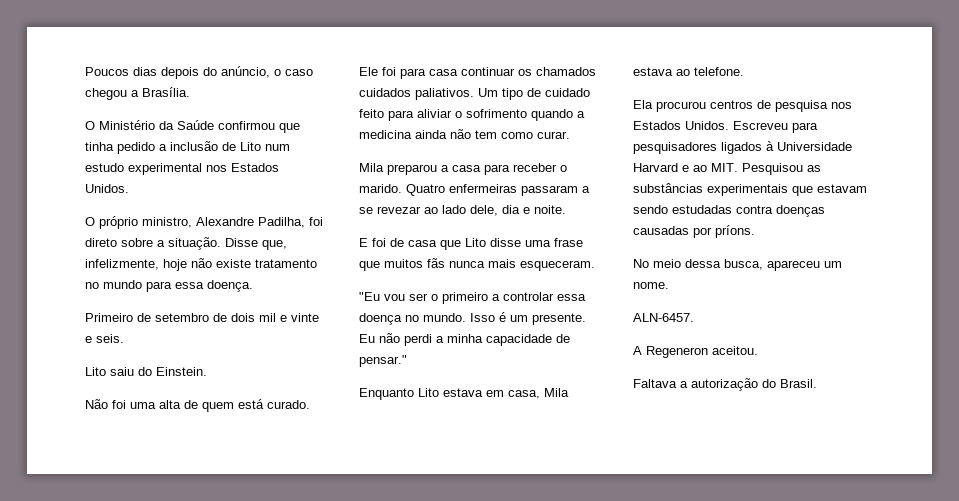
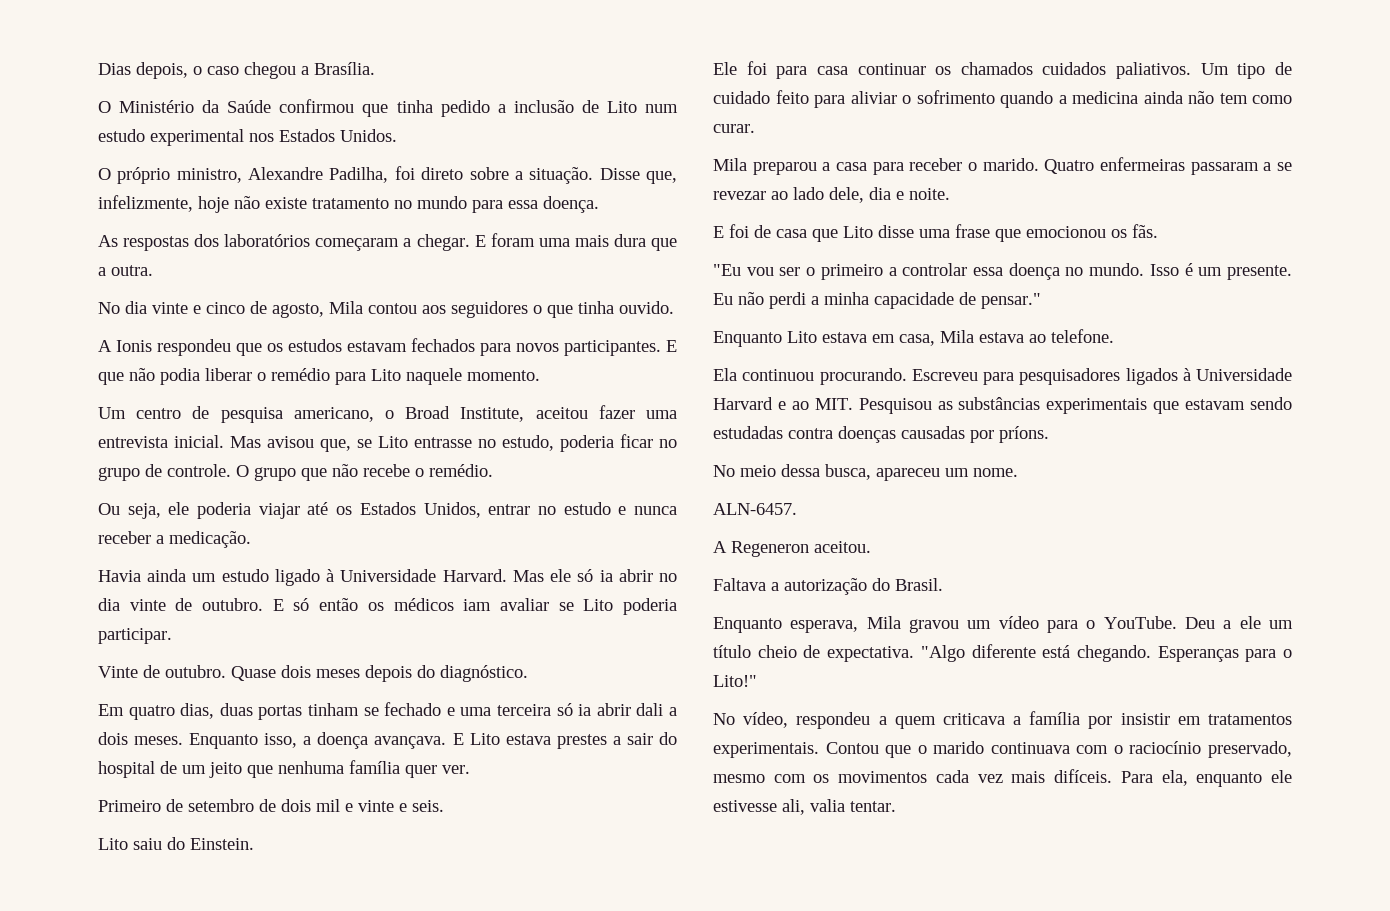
- Poucos dias depois do anúncio, o caso chegou a Brasília.
+ Dias depois, o caso chegou a Brasília.
+ As respostas dos laboratórios começaram a chegar. E foram uma mais dura que a outra.
+ No dia vinte e cinco de agosto, Mila contou aos seguidores o que tinha ouvido.
+ A Ionis respondeu que os estudos estavam fechados para novos participantes. E que não podia liberar o remédio para Lito naquele momento.
+ Um centro de pesquisa americano, o Broad Institute, aceitou fazer uma entrevista inicial. Mas avisou que, se Lito entrasse no estudo, poderia ficar no grupo de controle. O grupo que não recebe o remédio.
+ Ou seja, ele poderia viajar até os Estados Unidos, entrar no estudo e nunca receber a medicação.
+ Havia ainda um estudo ligado à Universidade Harvard. Mas ele só ia abrir no dia vinte de outubro. E só então os médicos iam avaliar se Lito poderia participar.
+ Vinte de outubro. Quase dois meses depois do diagnóstico.
+ Em quatro dias, duas portas tinham se fechado e uma terceira só ia abrir dali a dois meses. Enquanto isso, a doença avançava. E Lito estava prestes a sair do hospital de um jeito que nenhuma família quer ver.
- Não foi uma alta de quem está curado.
- E foi de casa que Lito disse uma frase que muitos fãs nunca mais esqueceram.
+ E foi de casa que Lito disse uma frase que emocionou os fãs.
- Ela procurou centros de pesquisa nos Estados Unidos.
+ Ela continuou procurando.
+ Enquanto esperava, Mila gravou um vídeo para o YouTube. Deu a ele um título cheio de expectativa. "Algo diferente está chegando. Esperanças para o Lito!"
+ No vídeo, respondeu a quem criticava a família por insistir em tratamentos experimentais. Contou que o marido continuava com o raciocínio preservado, mesmo com os movimentos cada vez mais difíceis. Para ela, enquanto ele estivesse ali, valia tentar.

